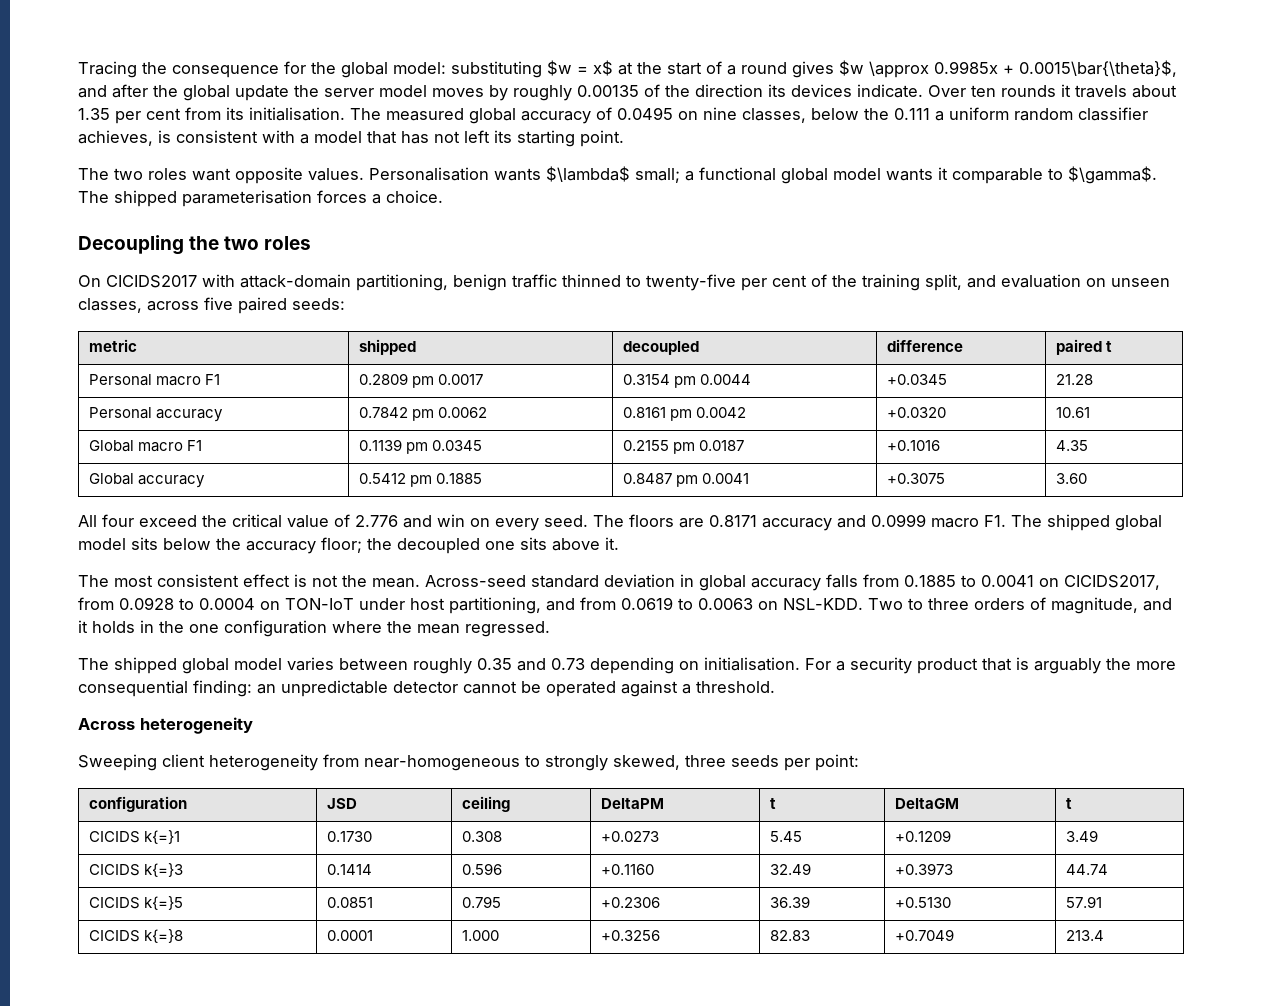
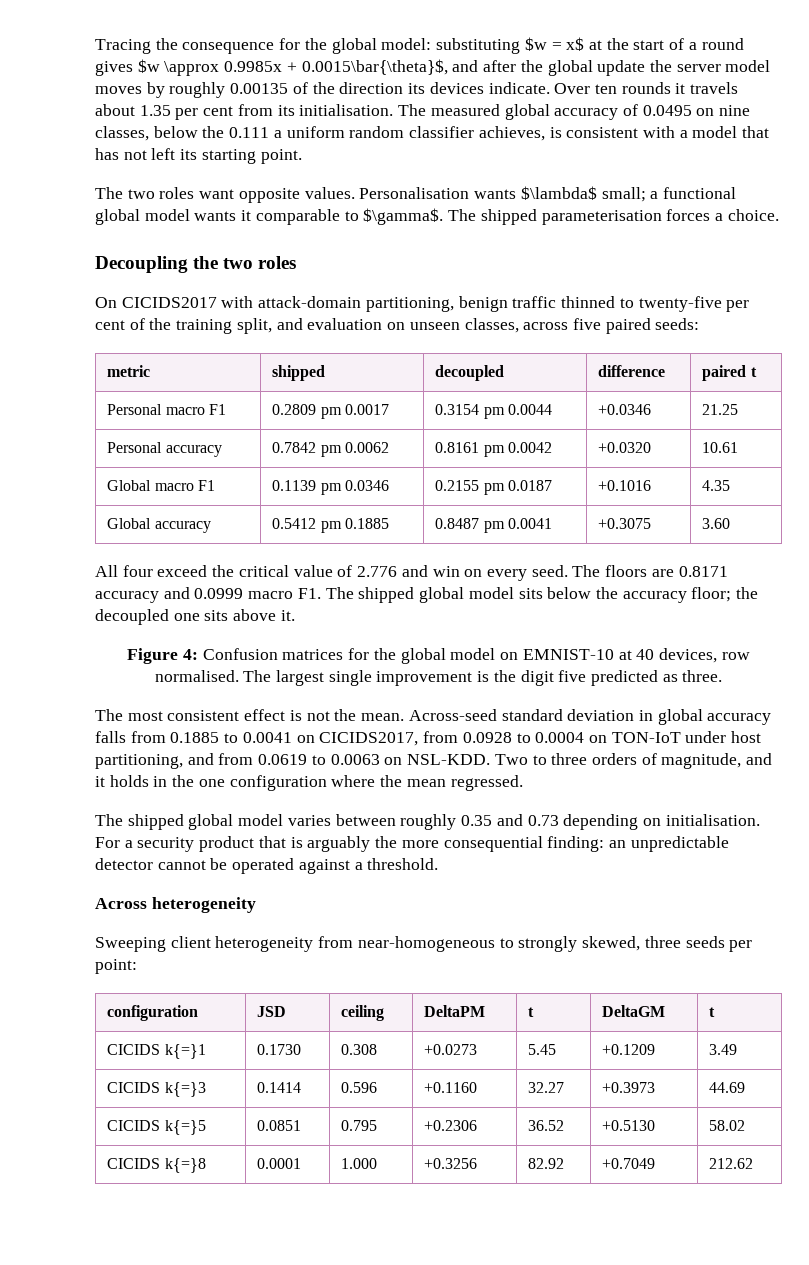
- Personal macro F1 | 0.2809 pm 0.0017 | 0.3154 pm 0.0044 | +0.0345 | 21.28
+ Personal macro F1 | 0.2809 pm 0.0017 | 0.3154 pm 0.0044 | +0.0346 | 21.25
- Global macro F1 | 0.1139 pm 0.0345 | 0.2155 pm 0.0187 | +0.1016 | 4.35
+ Global macro F1 | 0.1139 pm 0.0346 | 0.2155 pm 0.0187 | +0.1016 | 4.35
+ Figure 4: Confusion matrices for the global model on EMNIST-10 at 40 devices, row normalised. The largest single improvement is the digit five predicted as three.
- CICIDS k{=}3 | 0.1414 | 0.596 | +0.1160 | 32.49 | +0.3973 | 44.74
+ CICIDS k{=}3 | 0.1414 | 0.596 | +0.1160 | 32.27 | +0.3973 | 44.69
- CICIDS k{=}5 | 0.0851 | 0.795 | +0.2306 | 36.39 | +0.5130 | 57.91
+ CICIDS k{=}5 | 0.0851 | 0.795 | +0.2306 | 36.52 | +0.5130 | 58.02
- CICIDS k{=}8 | 0.0001 | 1.000 | +0.3256 | 82.83 | +0.7049 | 213.4
+ CICIDS k{=}8 | 0.0001 | 1.000 | +0.3256 | 82.92 | +0.7049 | 212.62

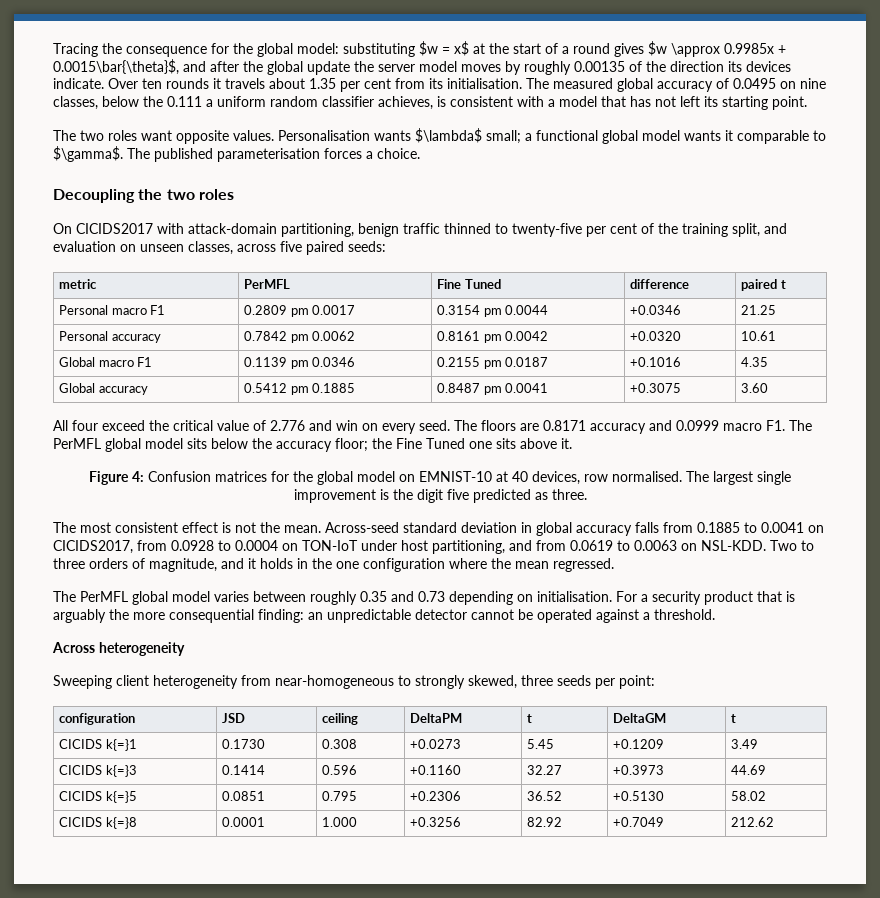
- The shipped parameterisation forces a choice.
+ The published parameterisation forces a choice.
- metric | shipped | decoupled | difference | paired t
+ metric | PerMFL | Fine Tuned | difference | paired t
- The floors are 0.8171 accuracy and 0.0999 macro F1. The shipped global model sits below the accuracy floor; the decoupled one sits above it.
+ The floors are 0.8171 accuracy and 0.0999 macro F1. The PerMFL global model sits below the accuracy floor; the Fine Tuned one sits above it.
- The shipped global model varies between roughly 0.35 and 0.73 depending on initialisation.
+ The PerMFL global model varies between roughly 0.35 and 0.73 depending on initialisation.

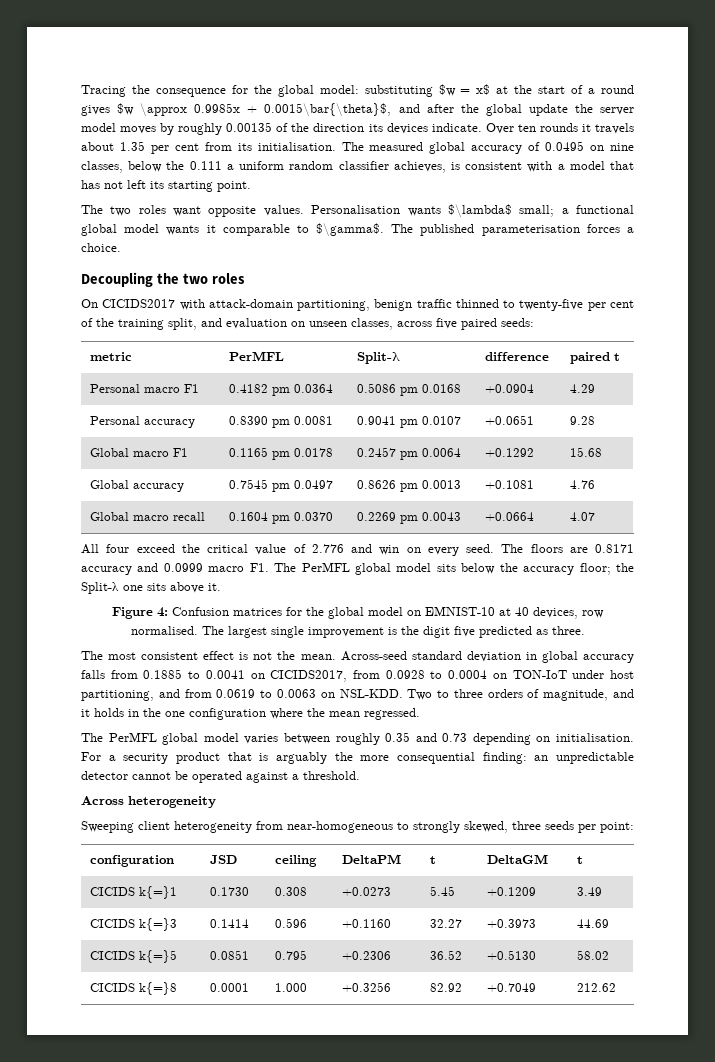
- metric | PerMFL | Fine Tuned | difference | paired t
+ metric | PerMFL | Split-λ | difference | paired t
- Personal macro F1 | 0.2809 pm 0.0017 | 0.3154 pm 0.0044 | +0.0346 | 21.25
- Personal accuracy | 0.7842 pm 0.0062 | 0.8161 pm 0.0042 | +0.0320 | 10.61
- Global macro F1 | 0.1139 pm 0.0346 | 0.2155 pm 0.0187 | +0.1016 | 4.35
- Global accuracy | 0.5412 pm 0.1885 | 0.8487 pm 0.0041 | +0.3075 | 3.60
+ Personal macro F1 | 0.4182 pm 0.0364 | 0.5086 pm 0.0168 | +0.0904 | 4.29
+ Personal accuracy | 0.8390 pm 0.0081 | 0.9041 pm 0.0107 | +0.0651 | 9.28
+ Global macro F1 | 0.1165 pm 0.0178 | 0.2457 pm 0.0064 | +0.1292 | 15.68
+ Global accuracy | 0.7545 pm 0.0497 | 0.8626 pm 0.0013 | +0.1081 | 4.76
+ Global macro recall | 0.1604 pm 0.0370 | 0.2269 pm 0.0043 | +0.0664 | 4.07
- The floors are 0.8171 accuracy and 0.0999 macro F1. The PerMFL global model sits below the accuracy floor; the Fine Tuned one sits above it.
+ The floors are 0.8171 accuracy and 0.0999 macro F1. The PerMFL global model sits below the accuracy floor; the Split-λ one sits above it.

